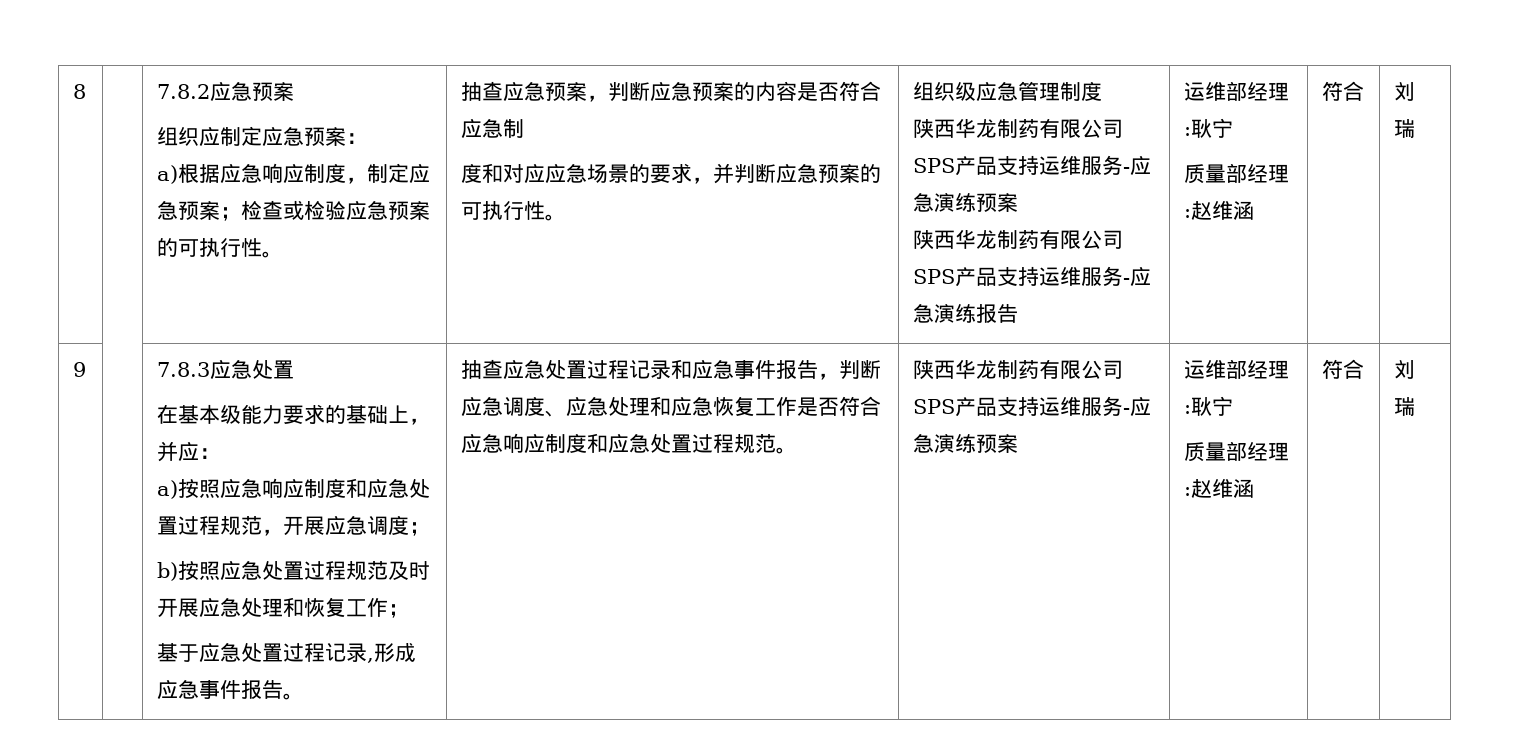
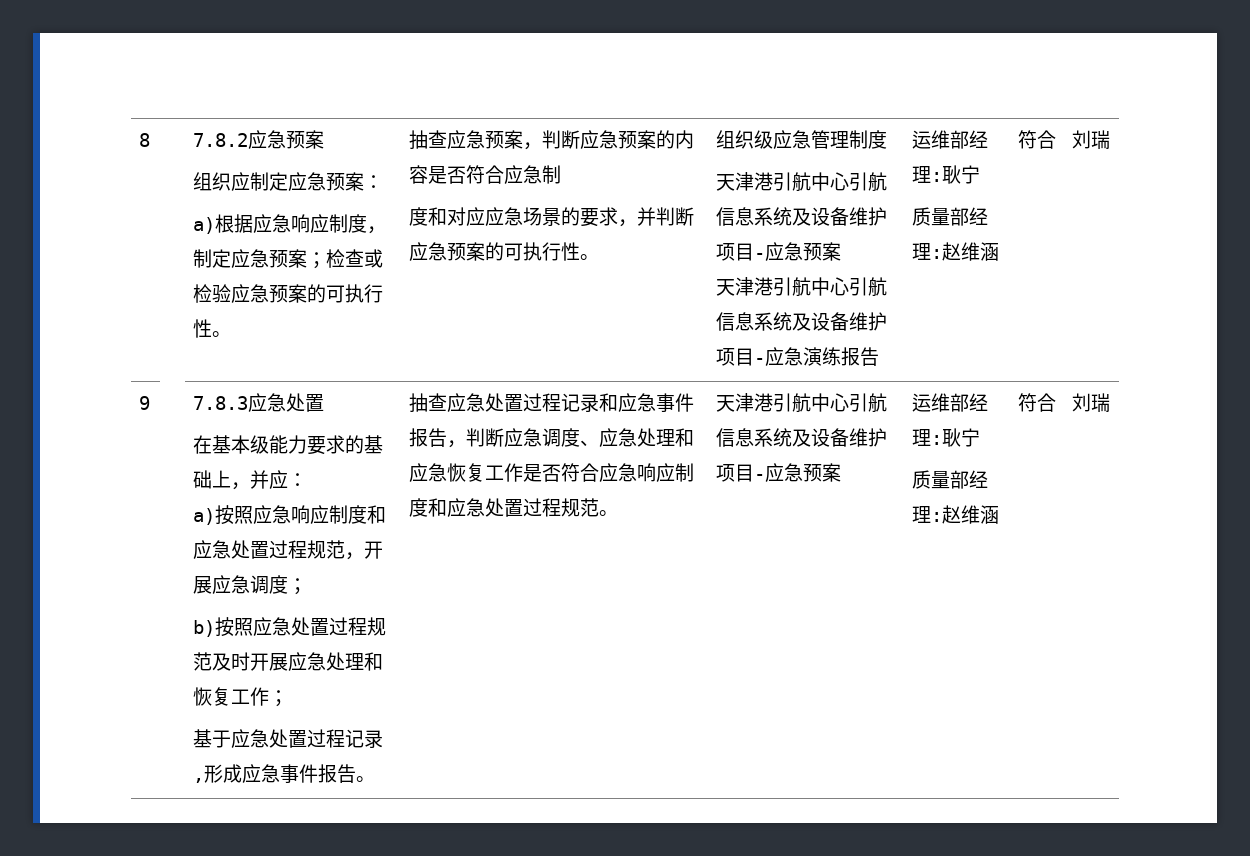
  组织级应急管理制度
- 陕西华龙制药有限公司SPS产品支持运维服务-应急演练预案
- 陕西华龙制药有限公司SPS产品支持运维服务-应急演练报告
+ 天津港引航中心引航信息系统及设备维护项目-应急预案
+ 天津港引航中心引航信息系统及设备维护项目-应急演练报告
- 抽查应急处置过程记录和应急事件报告，判断应急调度、应急处理和应急恢复工作是否符合应急响应制度和应急处置过程规范。 | 陕西华龙制药有限公司SPS产品支持运维服务-应急演练预案
+ 抽查应急处置过程记录和应急事件报告，判断应急调度、应急处理和应急恢复工作是否符合应急响应制度和应急处置过程规范。 | 天津港引航中心引航信息系统及设备维护项目-应急预案

